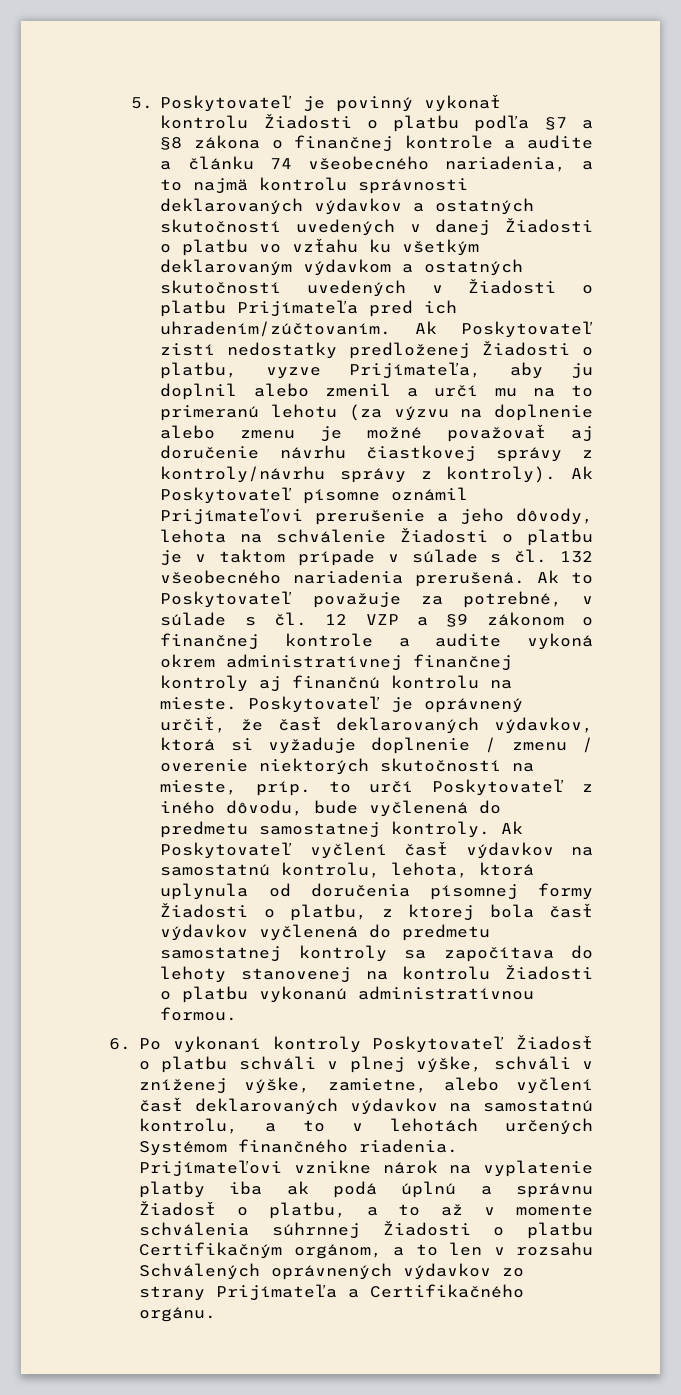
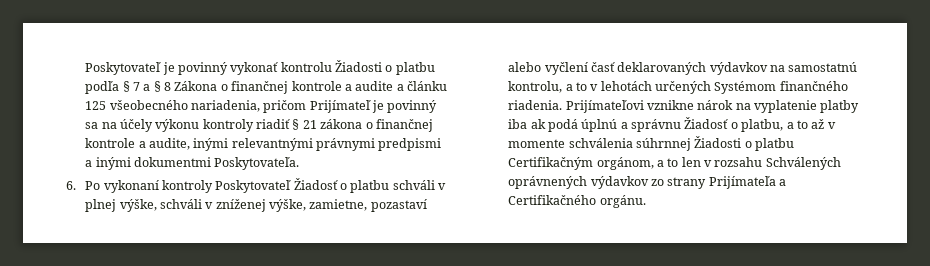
- 5. Poskytovateľ je povinný vykonať kontrolu Žiadosti o platbu podľa §7 a §8 zákona o finančnej kontrole a audite a článku 74 všeobecného nariadenia, a to najmä kontrolu správnosti deklarovaných výdavkov a ostatných skutočností uvedených v danej Žiadosti o platbu vo vzťahu ku všetkým deklarovaným výdavkom a ostatných skutočností uvedených v Žiadosti o platbu Prijímateľa pred ich uhradením/zúčtovaním. Ak Poskytovateľ zistí nedostatky predloženej Žiadosti o platbu, vyzve Prijímateľa, aby ju doplnil alebo zmenil a určí mu na to primeranú lehotu (za výzvu na doplnenie alebo zmenu je možné považovať aj doručenie návrhu čiastkovej správy z kontroly/návrhu správy z kontroly). Ak Poskytovateľ písomne oznámil Prijímateľovi prerušenie a jeho dôvody, lehota na schválenie Žiadosti o platbu je v taktom prípade v súlade s čl. 132 všeobecného nariadenia prerušená. Ak to Poskytovateľ považuje za potrebné, v súlade s čl. 12 VZP a §9 zákonom o finančnej kontrole a audite vykoná okrem administratívnej finančnej kontroly aj finančnú kontrolu na mieste. Poskytovateľ je oprávnený určiť, že časť deklarovaných výdavkov, ktorá si vyžaduje doplnenie / zmenu / overenie niektorých skutočností na mieste, príp. to určí Poskytovateľ z iného dôvodu, bude vyčlenená do predmetu samostatnej kontroly. Ak Poskytovateľ vyčlení časť výdavkov na samostatnú kontrolu, lehota, ktorá uplynula od doručenia písomnej formy Žiadosti o platbu, z ktorej bola časť výdavkov vyčlenená do predmetu samostatnej kontroly sa započítava do lehoty stanovenej na kontrolu Žiadosti o platbu vykonanú administratívnou formou.
+ Poskytovateľ je povinný vykonať kontrolu Žiadosti o platbu podľa § 7 a § 8 Zákona o finančnej kontrole a audite a článku 125 všeobecného nariadenia, pričom Prijímateľ je povinný sa na účely výkonu kontroly riadiť § 21 zákona o finančnej kontrole a audite, inými relevantnými právnymi predpismi a inými dokumentmi Poskytovateľa.
- 6. Po vykonaní kontroly Poskytovateľ Žiadosť o platbu schváli v plnej výške, schváli v zníženej výške, zamietne, alebo vyčlení časť deklarovaných výdavkov na samostatnú kontrolu, a to v lehotách určených Systémom finančného riadenia.
+ 6. Po vykonaní kontroly Poskytovateľ Žiadosť o platbu schváli v plnej výške, schváli v zníženej výške, zamietne, pozastaví alebo vyčlení časť deklarovaných výdavkov na samostatnú kontrolu, a to v lehotách určených Systémom finančného riadenia.

